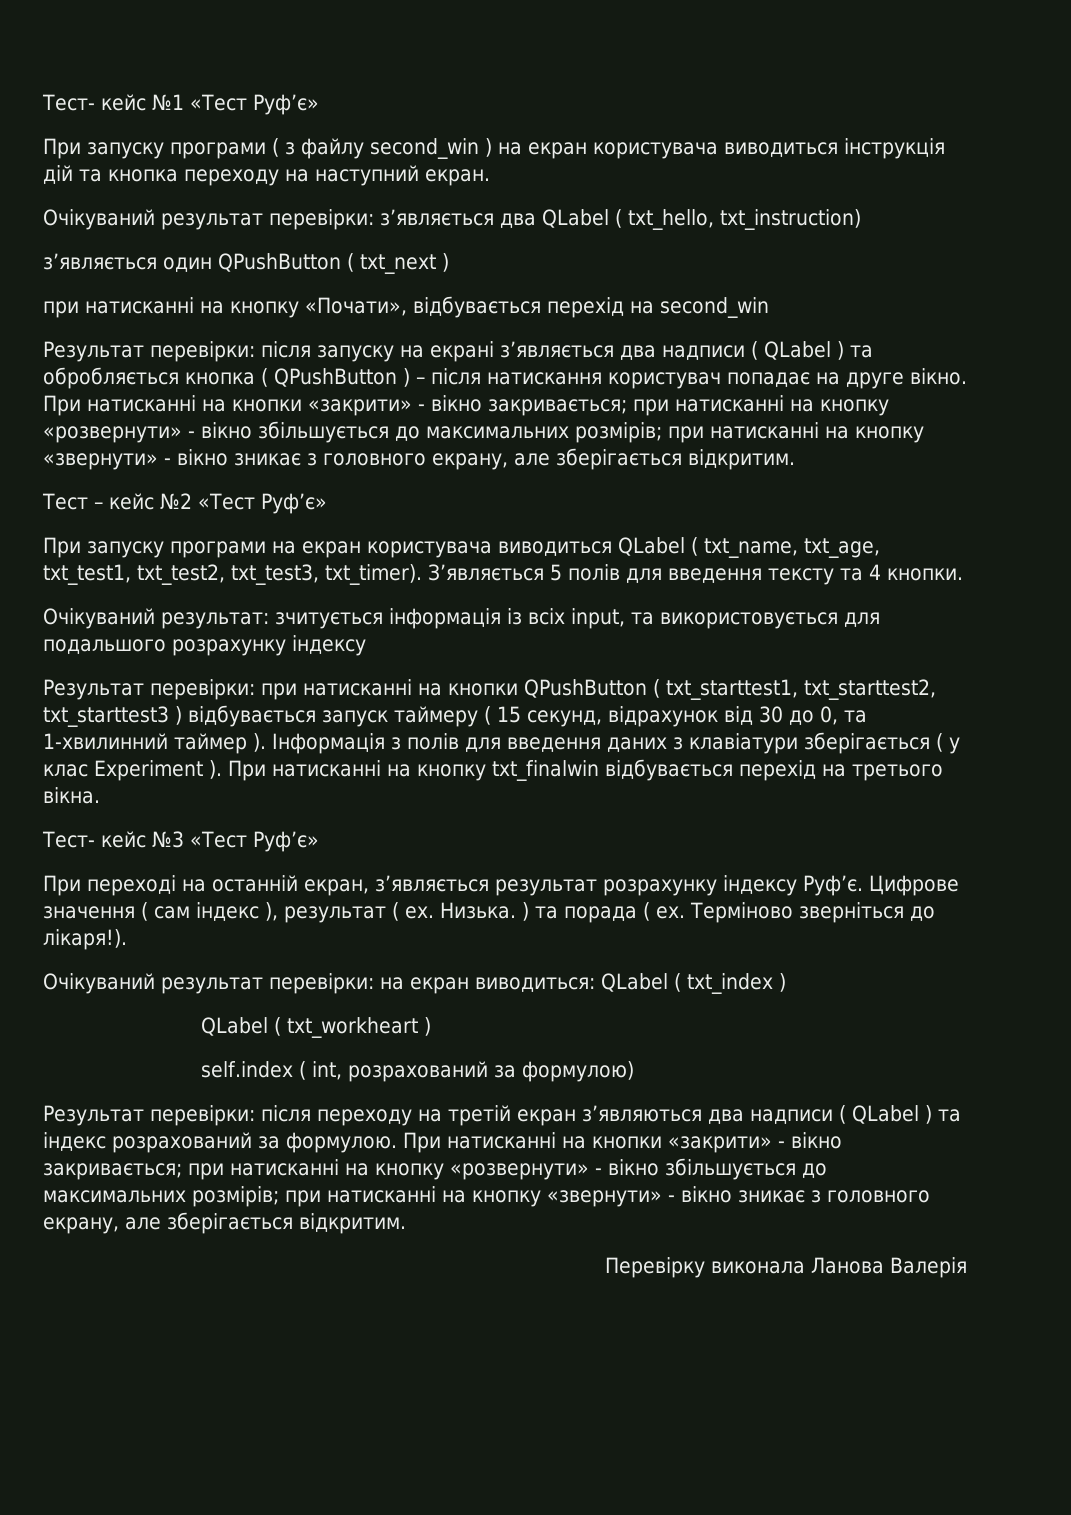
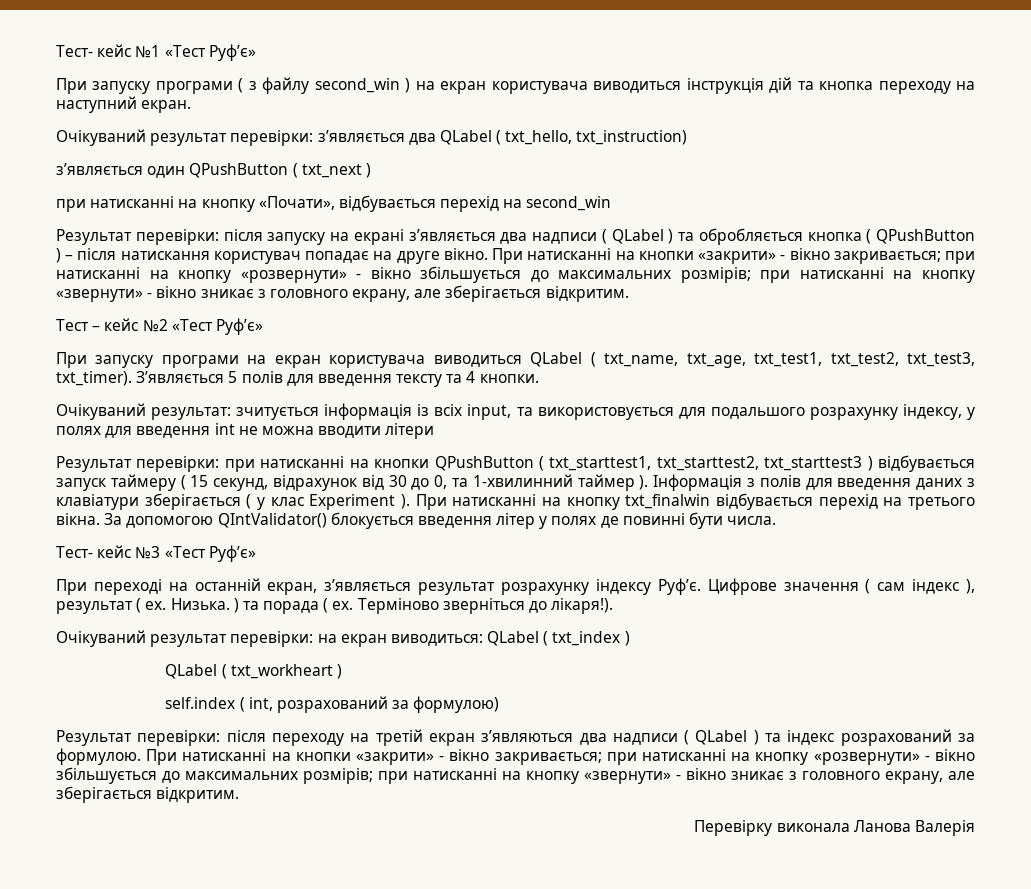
- Очікуваний результат: зчитується інформація із всіх input, та використовується для подальшого розрахунку індексу
+ Очікуваний результат: зчитується інформація із всіх input, та використовується для подальшого розрахунку індексу, у полях для введення int не можна вводити літери
+ За допомогою QIntValidator() блокується введення літер у полях де повинні бути числа.

